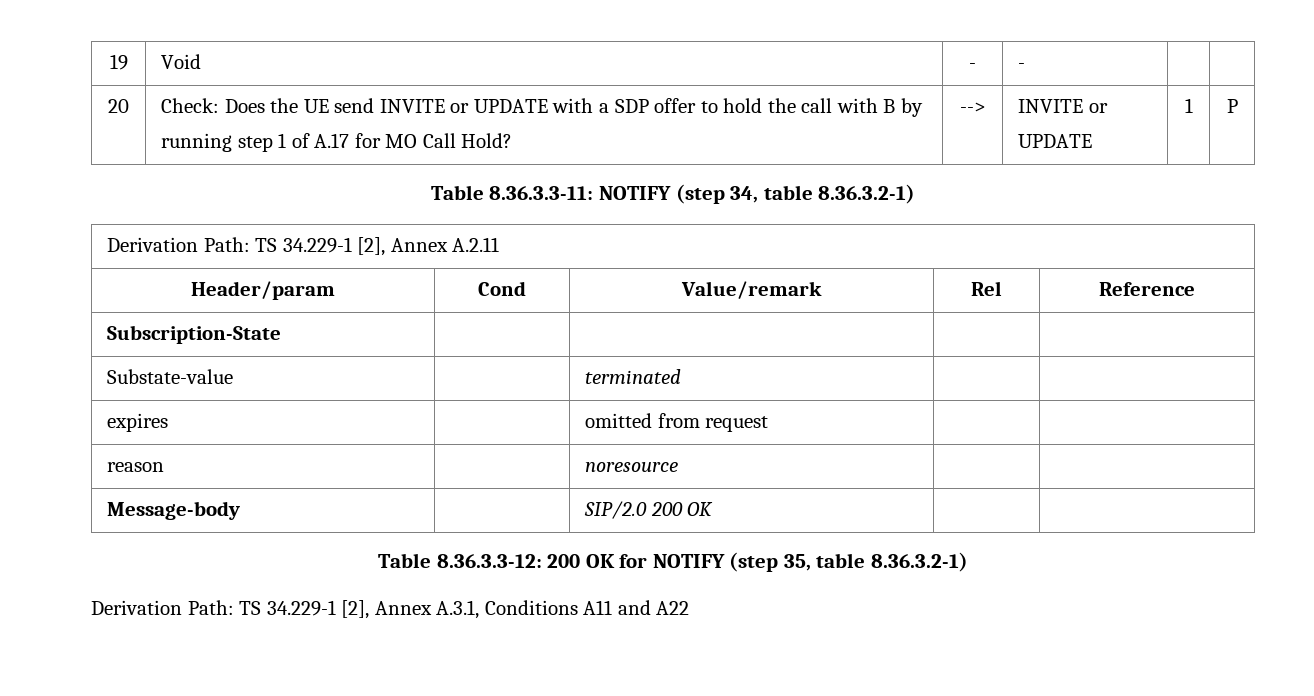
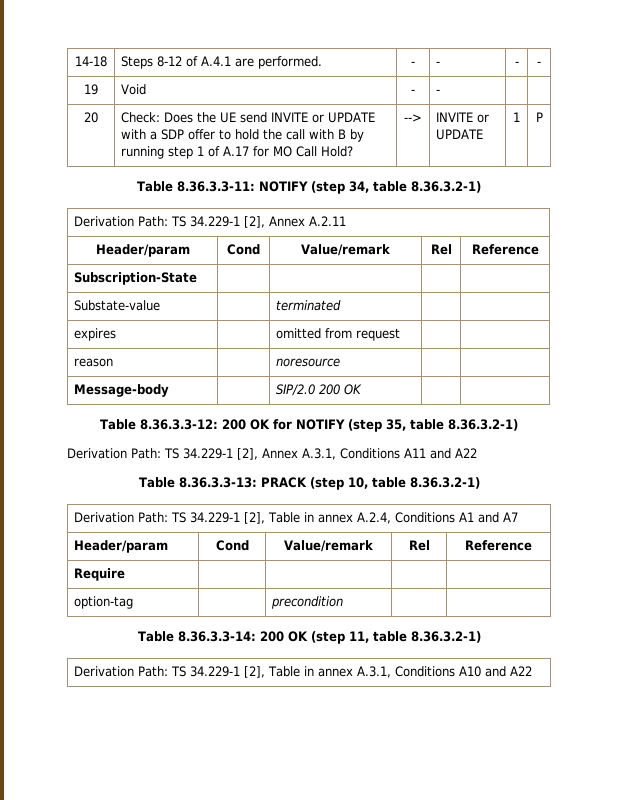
+ 14-18 | Steps 8-12 of A.4.1 are performed. | - | - | - | -
+ Table 8.36.3.3-13: PRACK (step 10, table 8.36.3.2-1)
+ Derivation Path: TS 34.229-1 [2], Table in annex A.2.4, Conditions A1 and A7
+ Header/param | Cond | Value/remark | Rel | Reference
+ Require | | | |
+ option-tag | | precondition | |
+ Table 8.36.3.3-14: 200 OK (step 11, table 8.36.3.2-1)
+ Derivation Path: TS 34.229-1 [2], Table in annex A.3.1, Conditions A10 and A22

